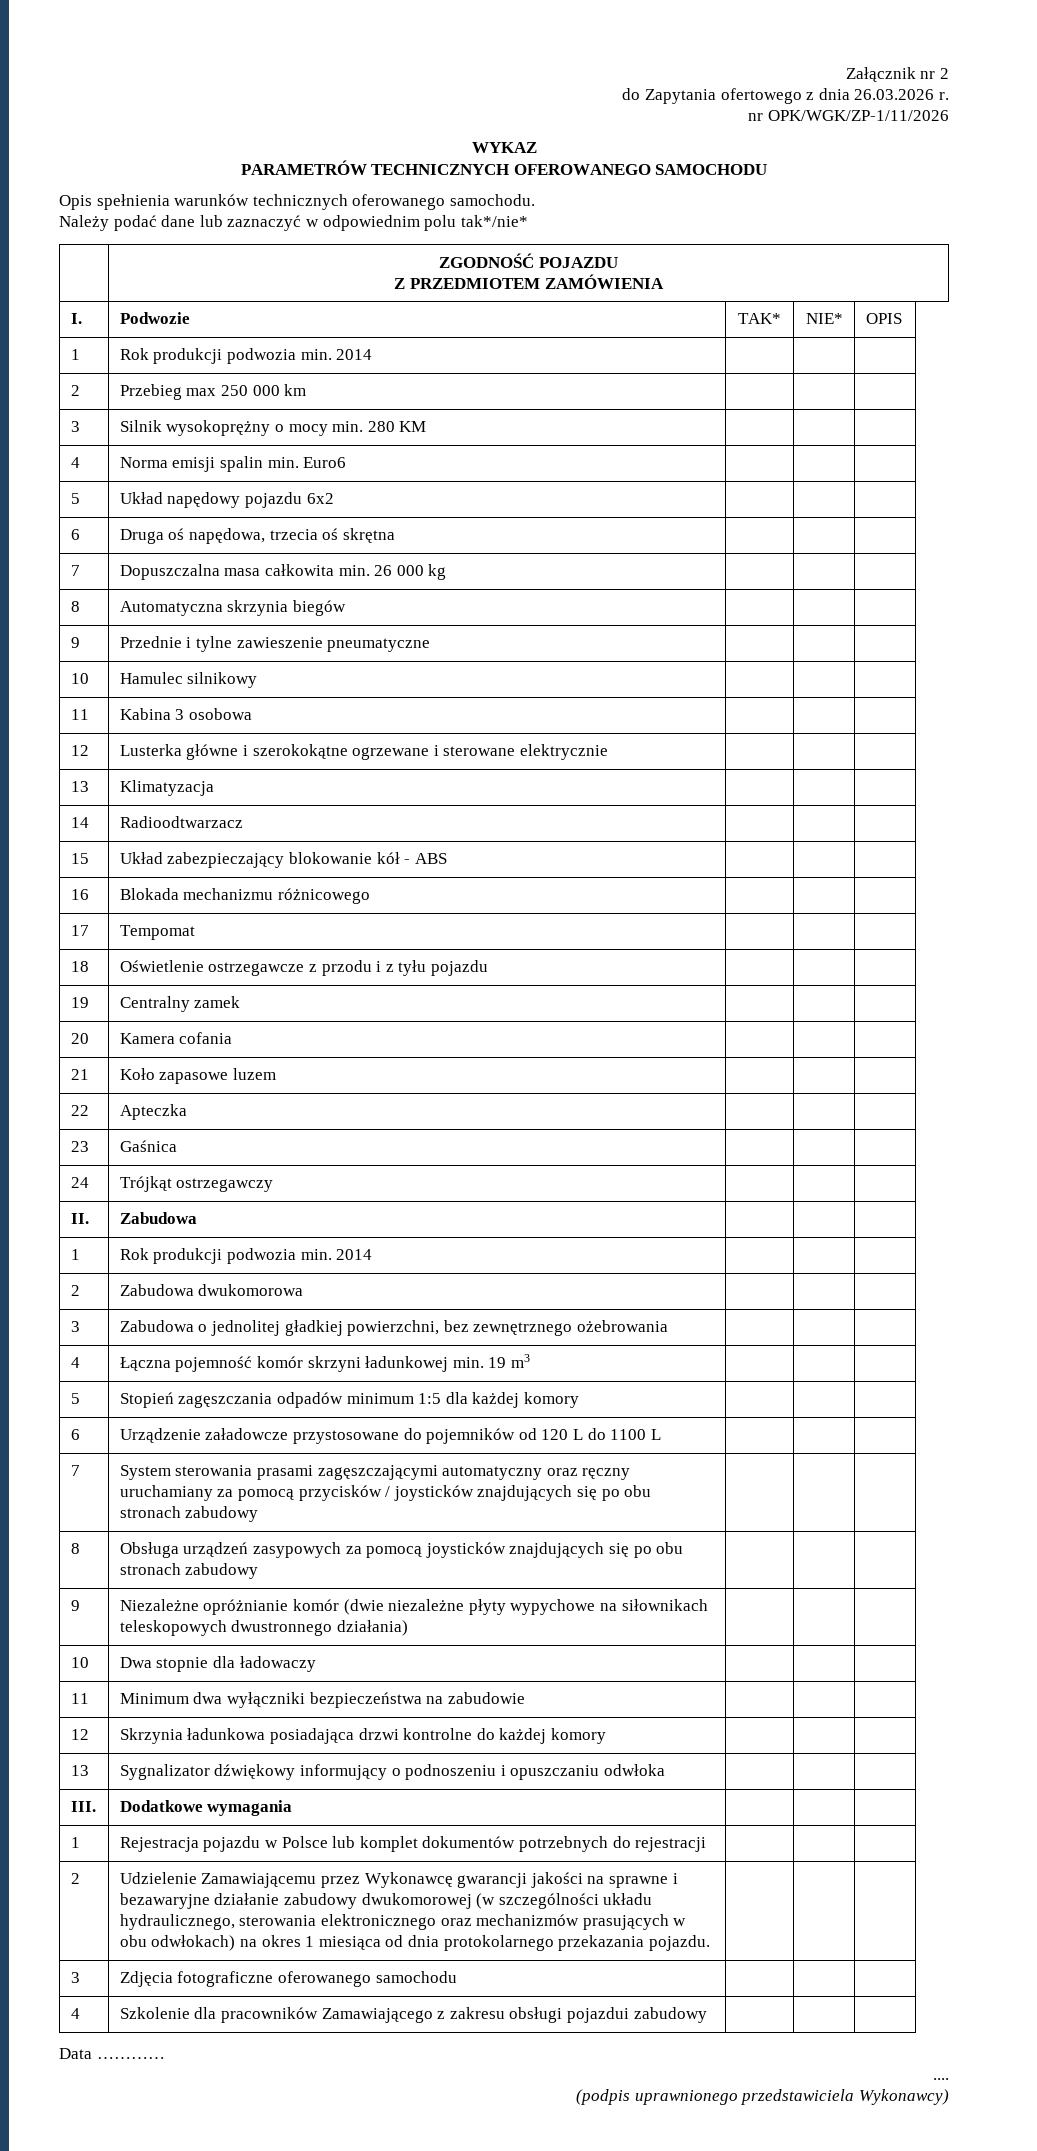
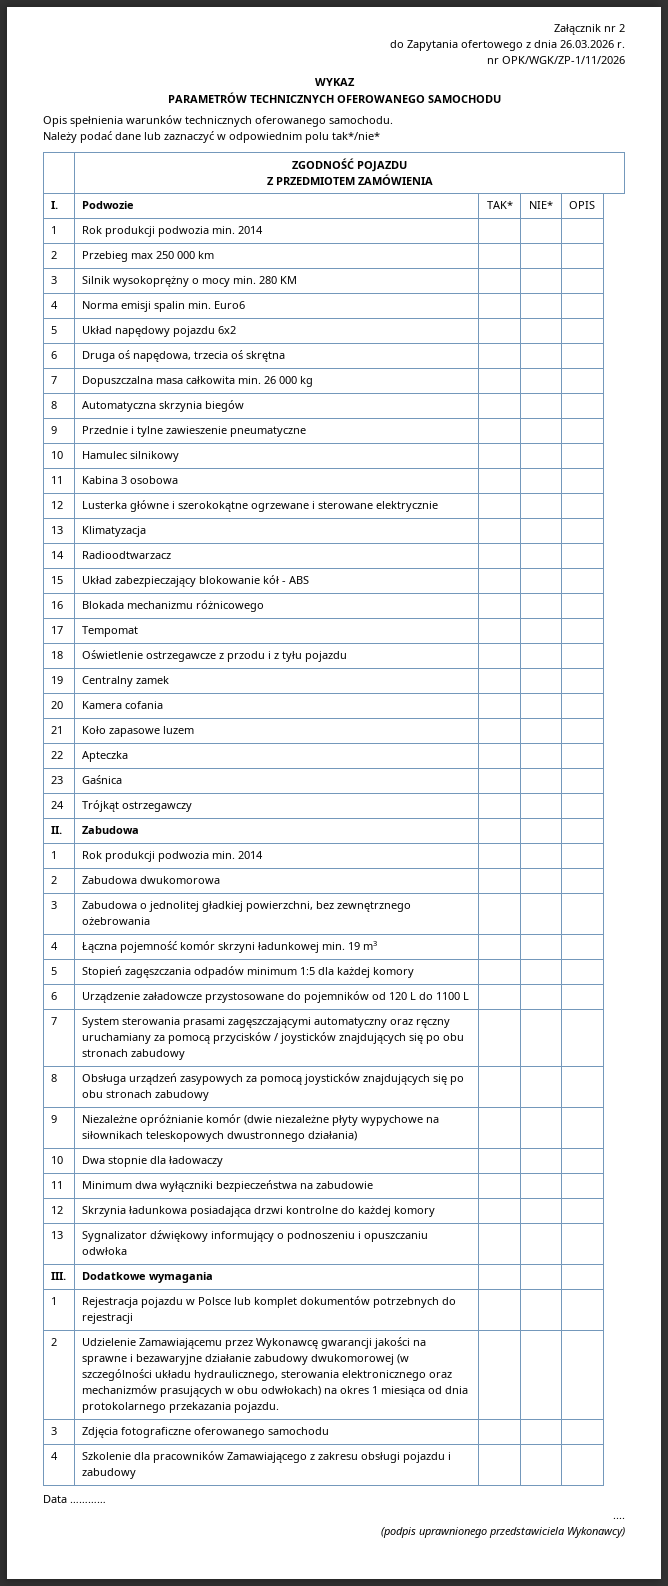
- 4 | Szkolenie dla pracowników Zamawiającego z zakresu obsługi pojazdui zabudowy | | |
+ 4 | Szkolenie dla pracowników Zamawiającego z zakresu obsługi pojazdu i zabudowy | | |

